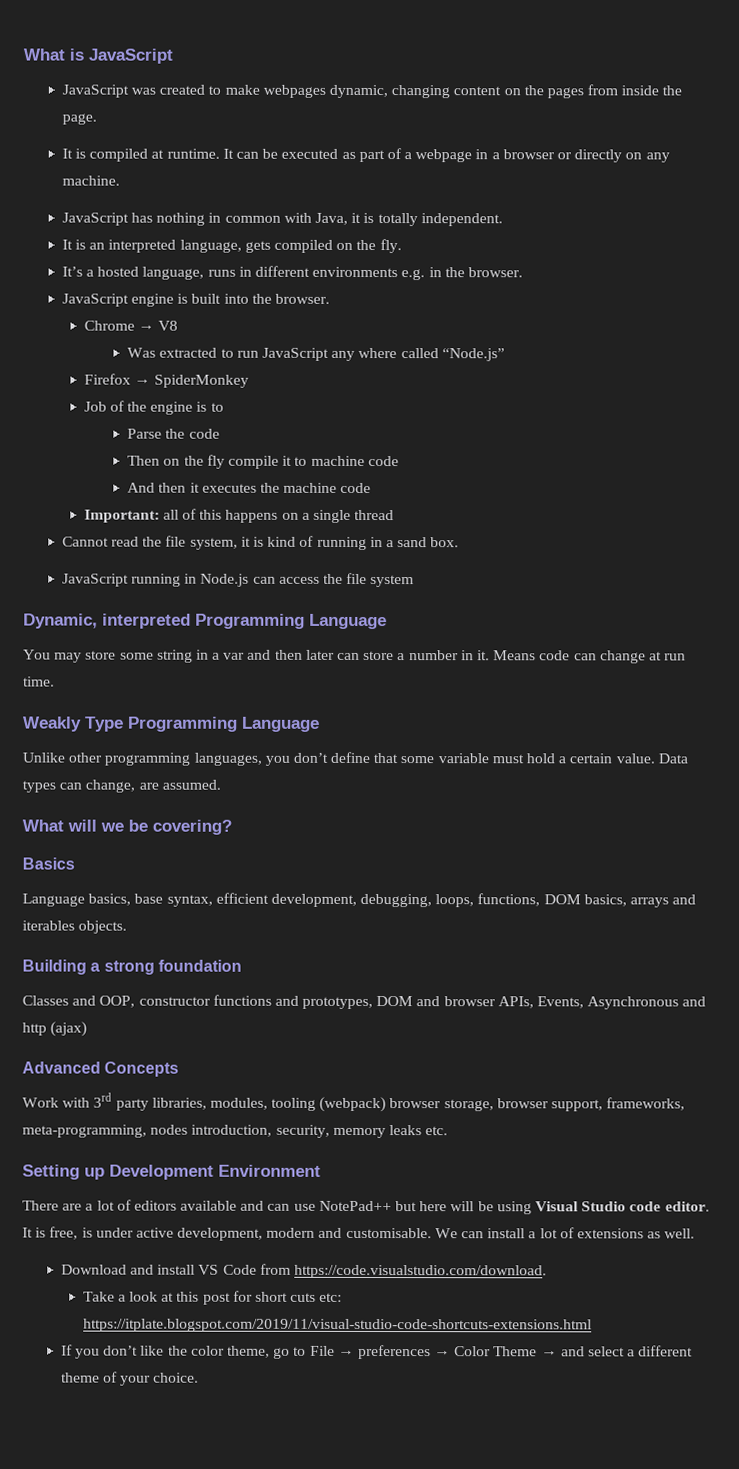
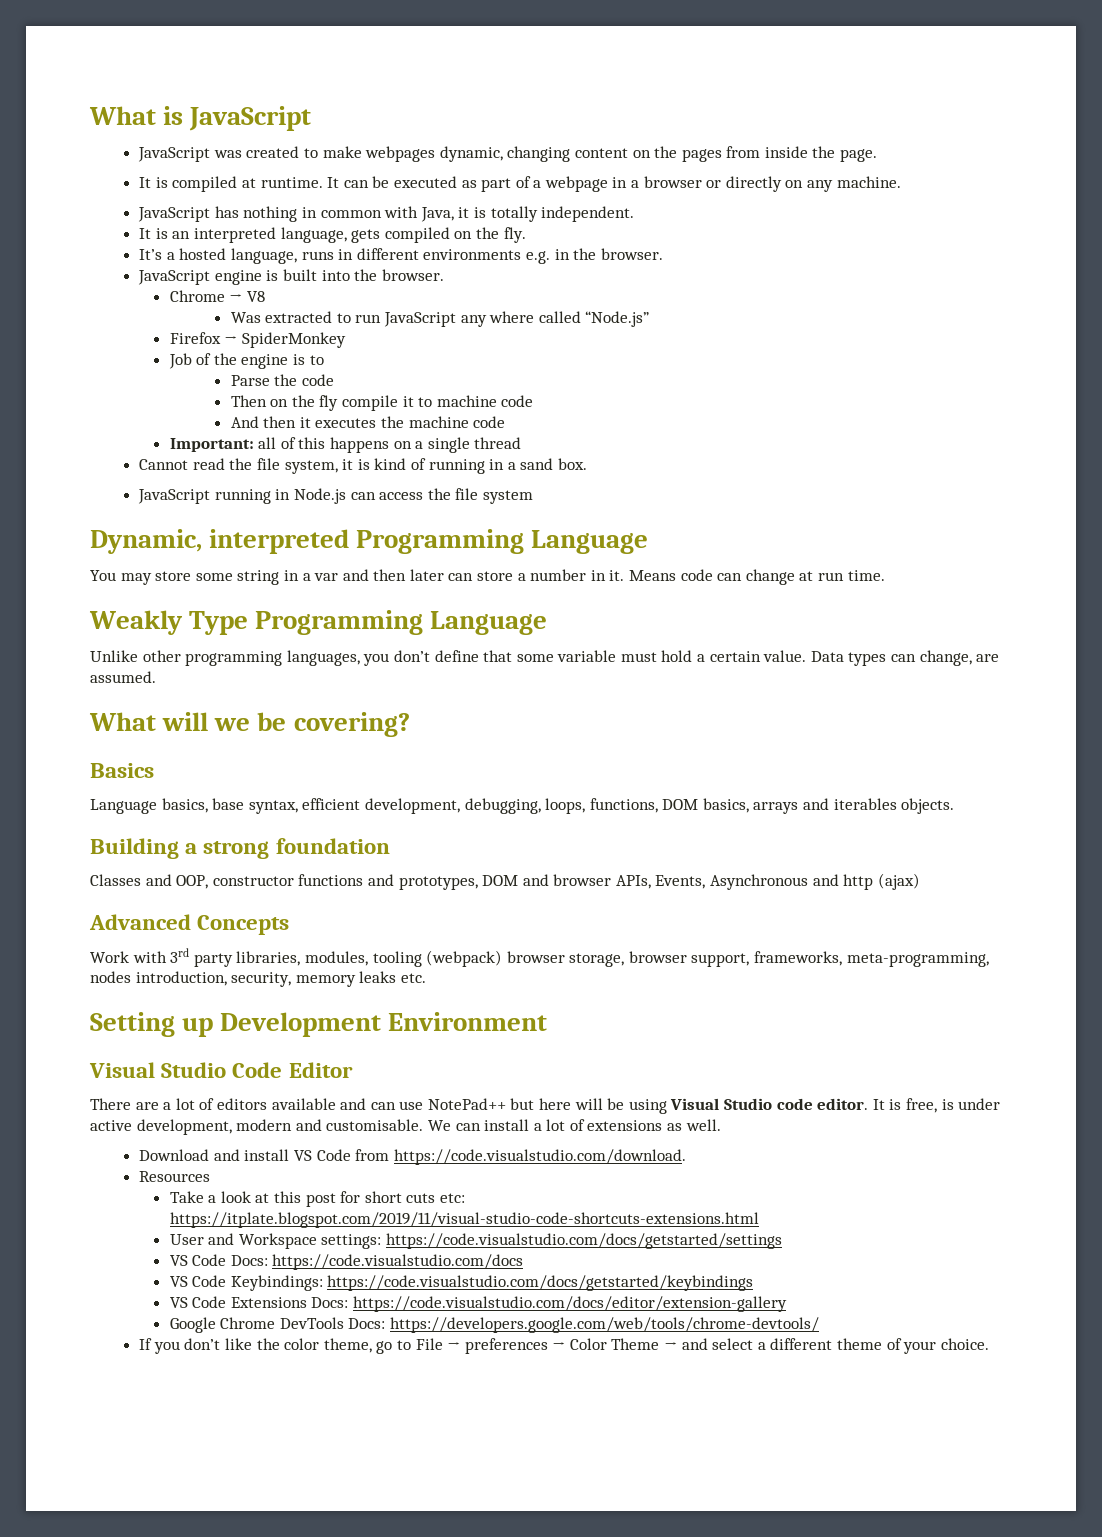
+ Visual Studio Code Editor
+ Resources
+ User and Workspace settings: https://code.visualstudio.com/docs/getstarted/settings
+ VS Code Docs: https://code.visualstudio.com/docs
+ VS Code Keybindings: https://code.visualstudio.com/docs/getstarted/keybindings
+ VS Code Extensions Docs: https://code.visualstudio.com/docs/editor/extension-gallery
+ Google Chrome DevTools Docs: https://developers.google.com/web/tools/chrome-devtools/

